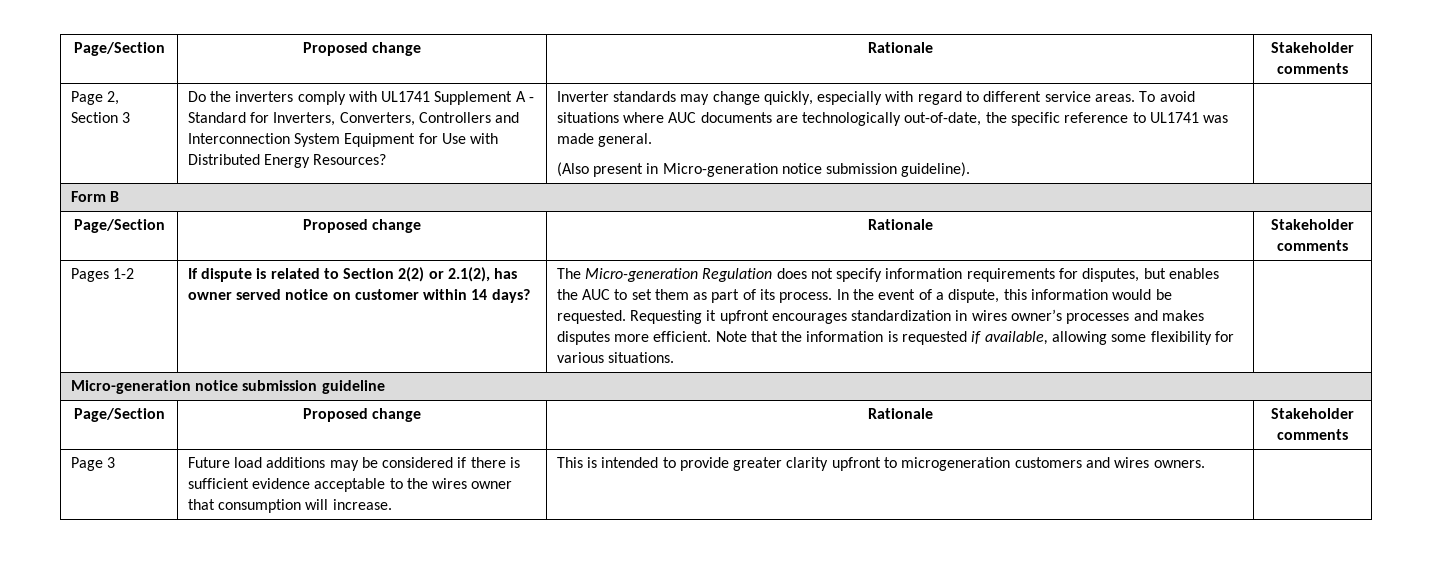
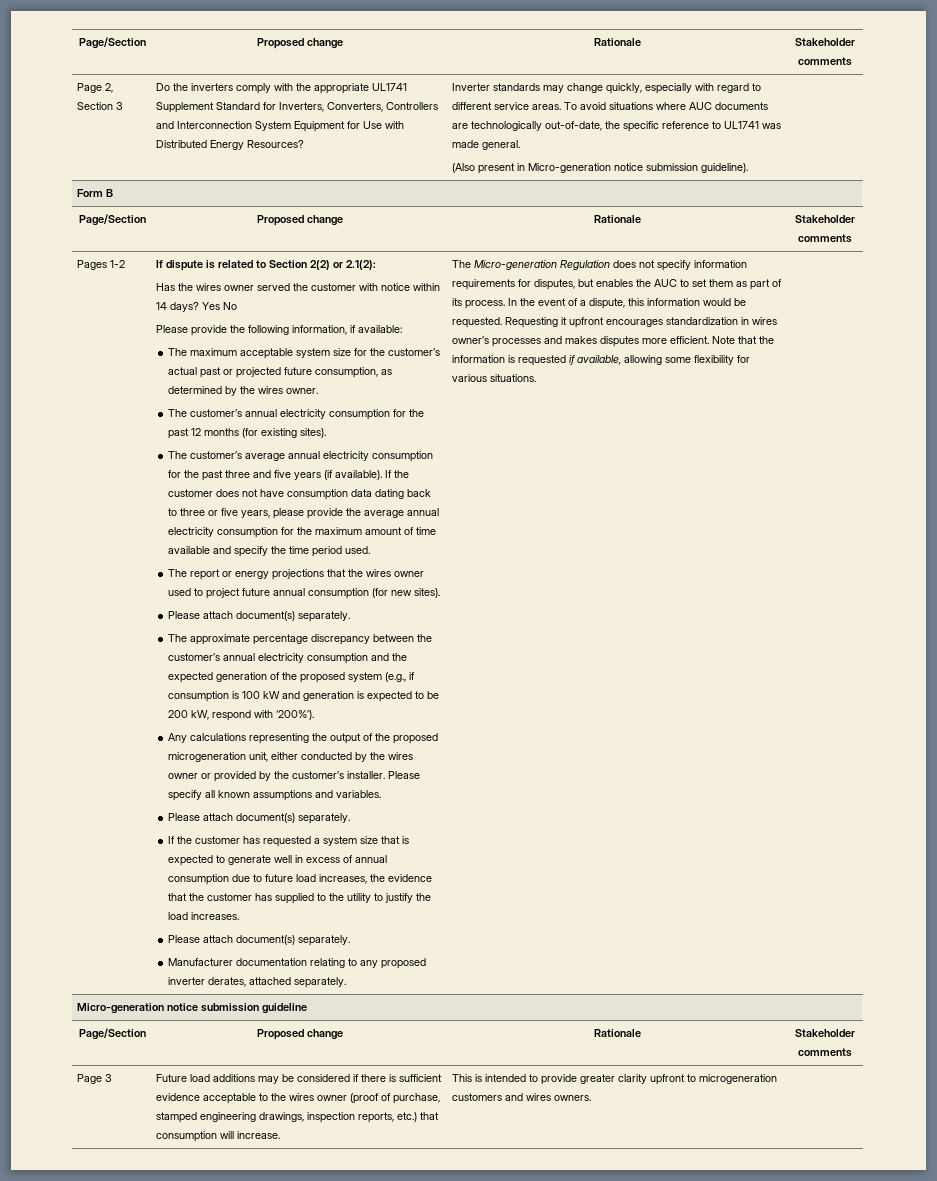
- Do the inverters comply with UL1741 Supplement A - Standard for Inverters, Converters, Controllers and Interconnection System Equipment for Use with Distributed Energy Resources?
+ Do the inverters comply with the appropriate UL1741 Supplement Standard for Inverters, Converters, Controllers and Interconnection System Equipment for Use with Distributed Energy Resources?
- If dispute is related to Section 2(2) or 2.1(2), has owner served notice on customer within 14 days?
+ If dispute is related to Section 2(2) or 2.1(2):
+ Has the wires owner served the customer with notice within 14 days? Yes No
+ Please provide the following information, if available:
+ The maximum acceptable system size for the customer’s actual past or projected future consumption, as determined by the wires owner.
+ The customer’s annual electricity consumption for the past 12 months (for existing sites).
+ The customer’s average annual electricity consumption for the past three and five years (if available). If the customer does not have consumption data dating back to three or five years, please provide the average annual electricity consumption for the maximum amount of time available and specify the time period used.
+ The report or energy projections that the wires owner used to project future annual consumption (for new sites).
+ Please attach document(s) separately.
+ The approximate percentage discrepancy between the customer’s annual electricity consumption and the expected generation of the proposed system (e.g., if consumption is 100 kW and generation is expected to be 200 kW, respond with ‘200%’).
+ Any calculations representing the output of the proposed microgeneration unit, either conducted by the wires owner or provided by the customer’s installer. Please specify all known assumptions and variables.
+ Please attach document(s) separately.
+ If the customer has requested a system size that is expected to generate well in excess of annual consumption due to future load increases, the evidence that the customer has supplied to the utility to justify the load increases.
+ Please attach document(s) separately.
+ Manufacturer documentation relating to any proposed inverter derates, attached separately.
- Future load additions may be considered if there is sufficient evidence acceptable to the wires owner that consumption will increase.
+ Future load additions may be considered if there is sufficient evidence acceptable to the wires owner (proof of purchase, stamped engineering drawings, inspection reports, etc.) that consumption will increase.

